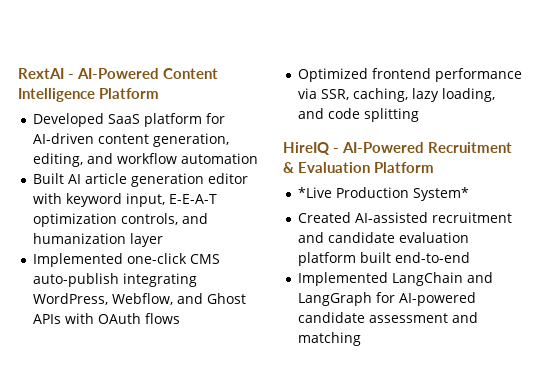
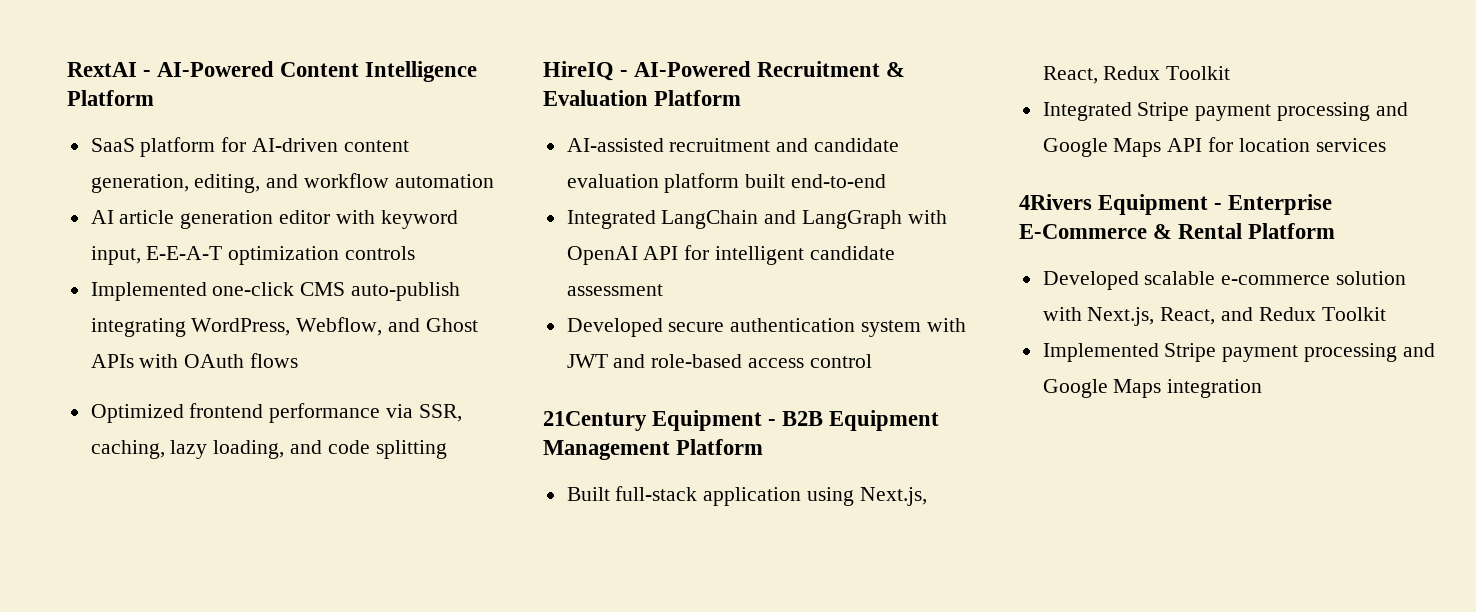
- Developed SaaS platform for AI-driven content generation, editing, and workflow automation
+ SaaS platform for AI-driven content generation, editing, and workflow automation
- Built AI article generation editor with keyword input, E-E-A-T optimization controls, and humanization layer
+ AI article generation editor with keyword input, E-E-A-T optimization controls
- *Live Production System*
- Created AI-assisted recruitment and candidate evaluation platform built end-to-end
+ AI-assisted recruitment and candidate evaluation platform built end-to-end
- Implemented LangChain and LangGraph for AI-powered candidate assessment and matching
+ Integrated LangChain and LangGraph with OpenAI API for intelligent candidate assessment
+ Developed secure authentication system with JWT and role-based access control
+ 21Century Equipment - B2B Equipment Management Platform
+ Built full-stack application using Next.js, React, Redux Toolkit
+ Integrated Stripe payment processing and Google Maps API for location services
+ 4Rivers Equipment - Enterprise E-Commerce & Rental Platform
+ Developed scalable e-commerce solution with Next.js, React, and Redux Toolkit
+ Implemented Stripe payment processing and Google Maps integration

